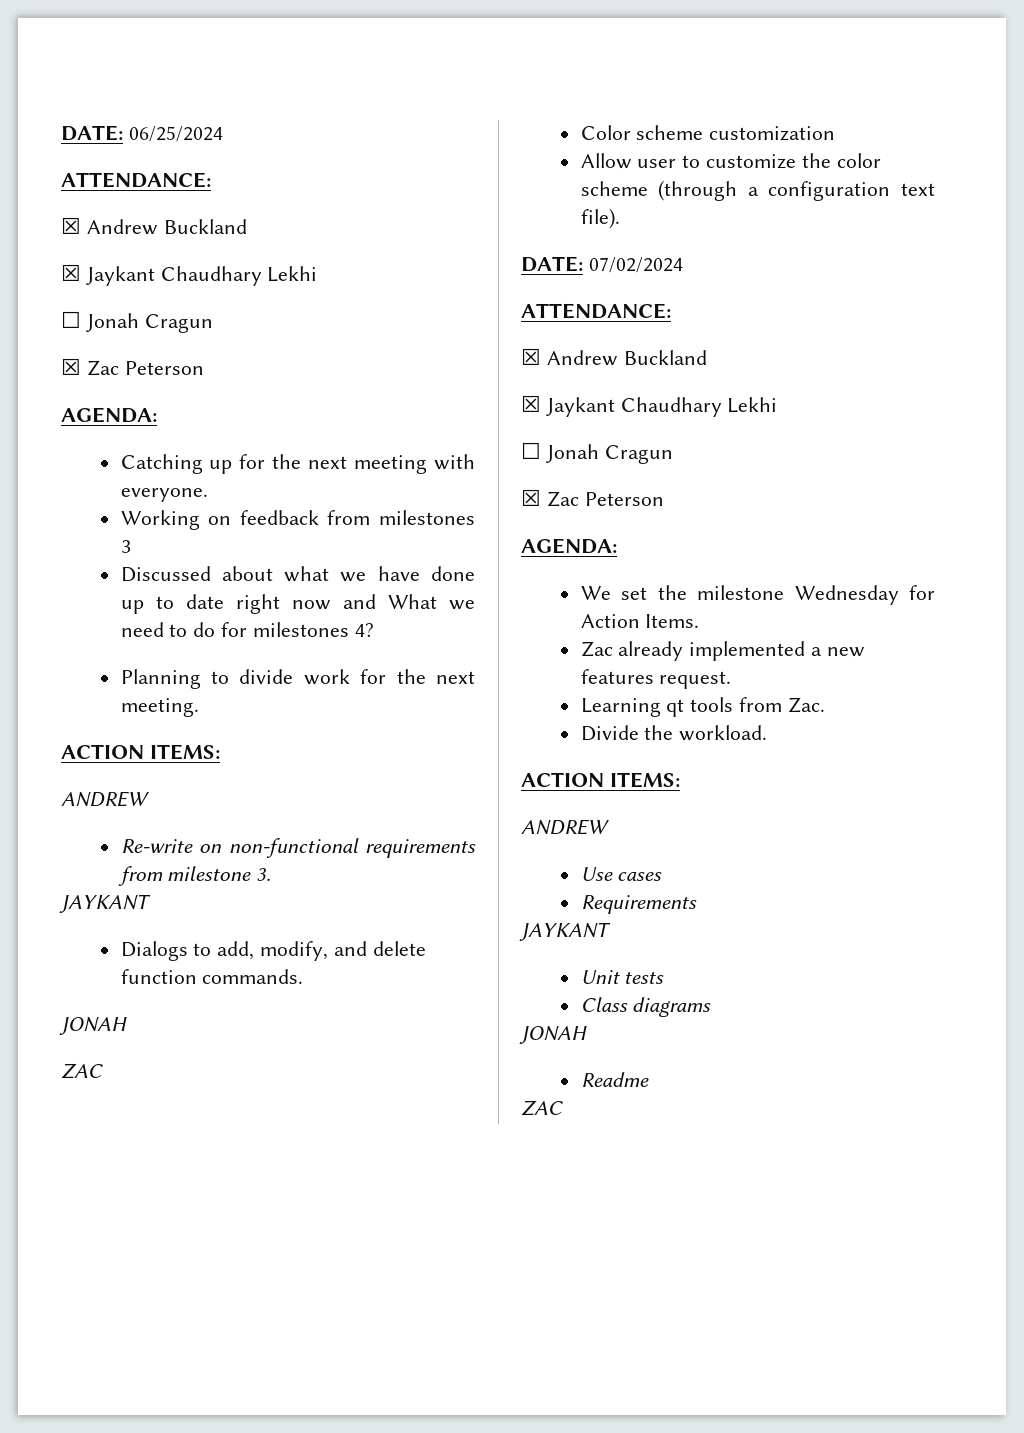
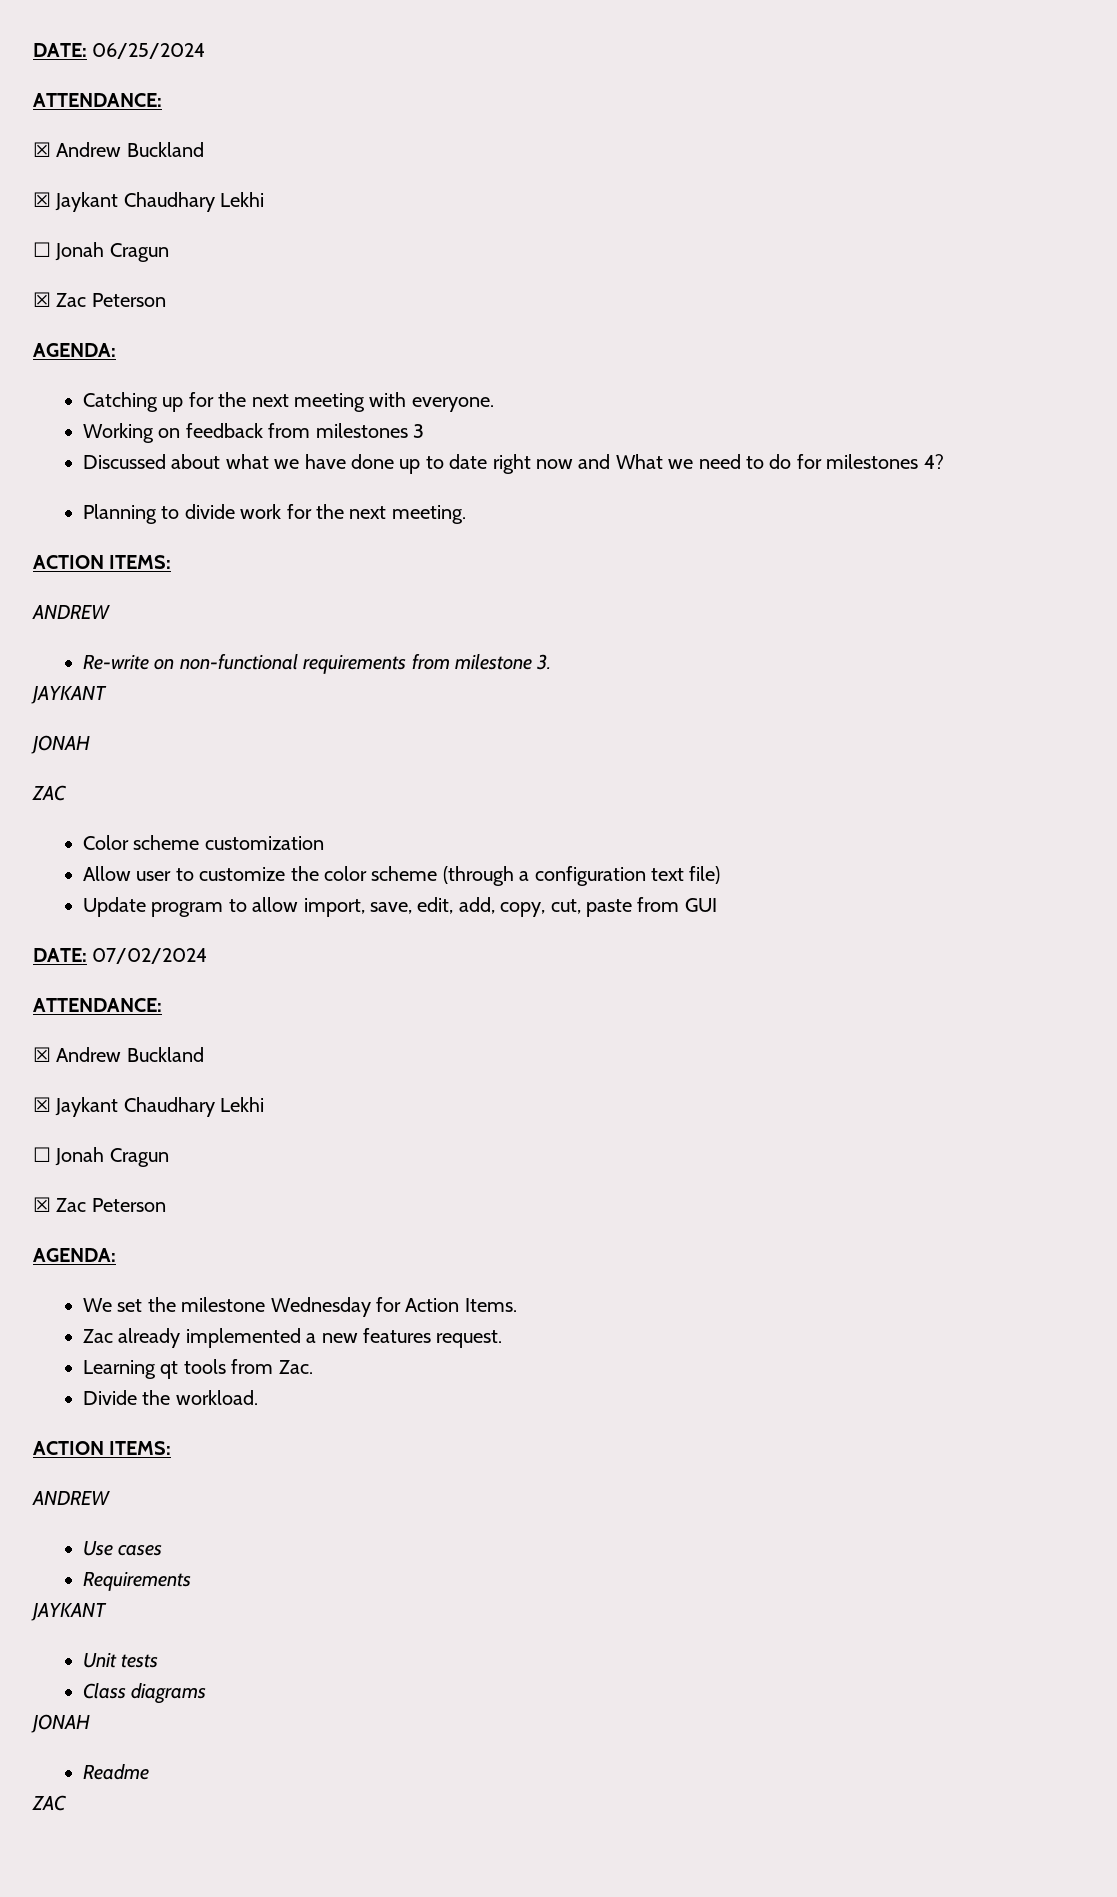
- Dialogs to add, modify, and delete function commands.
- Allow user to customize the color scheme (through a configuration text file).
+ Allow user to customize the color scheme (through a configuration text file)
+ Update program to allow import, save, edit, add, copy, cut, paste from GUI

